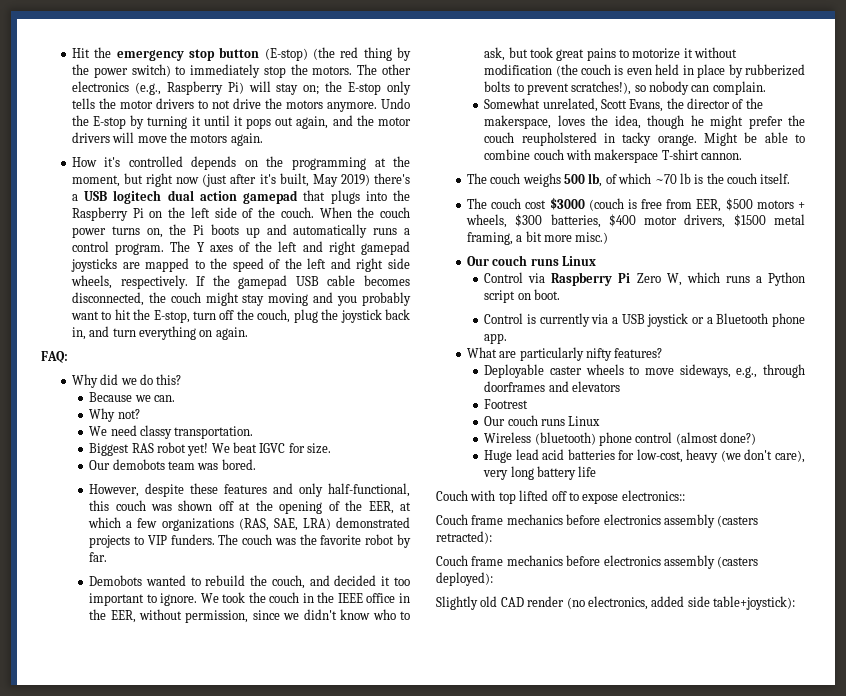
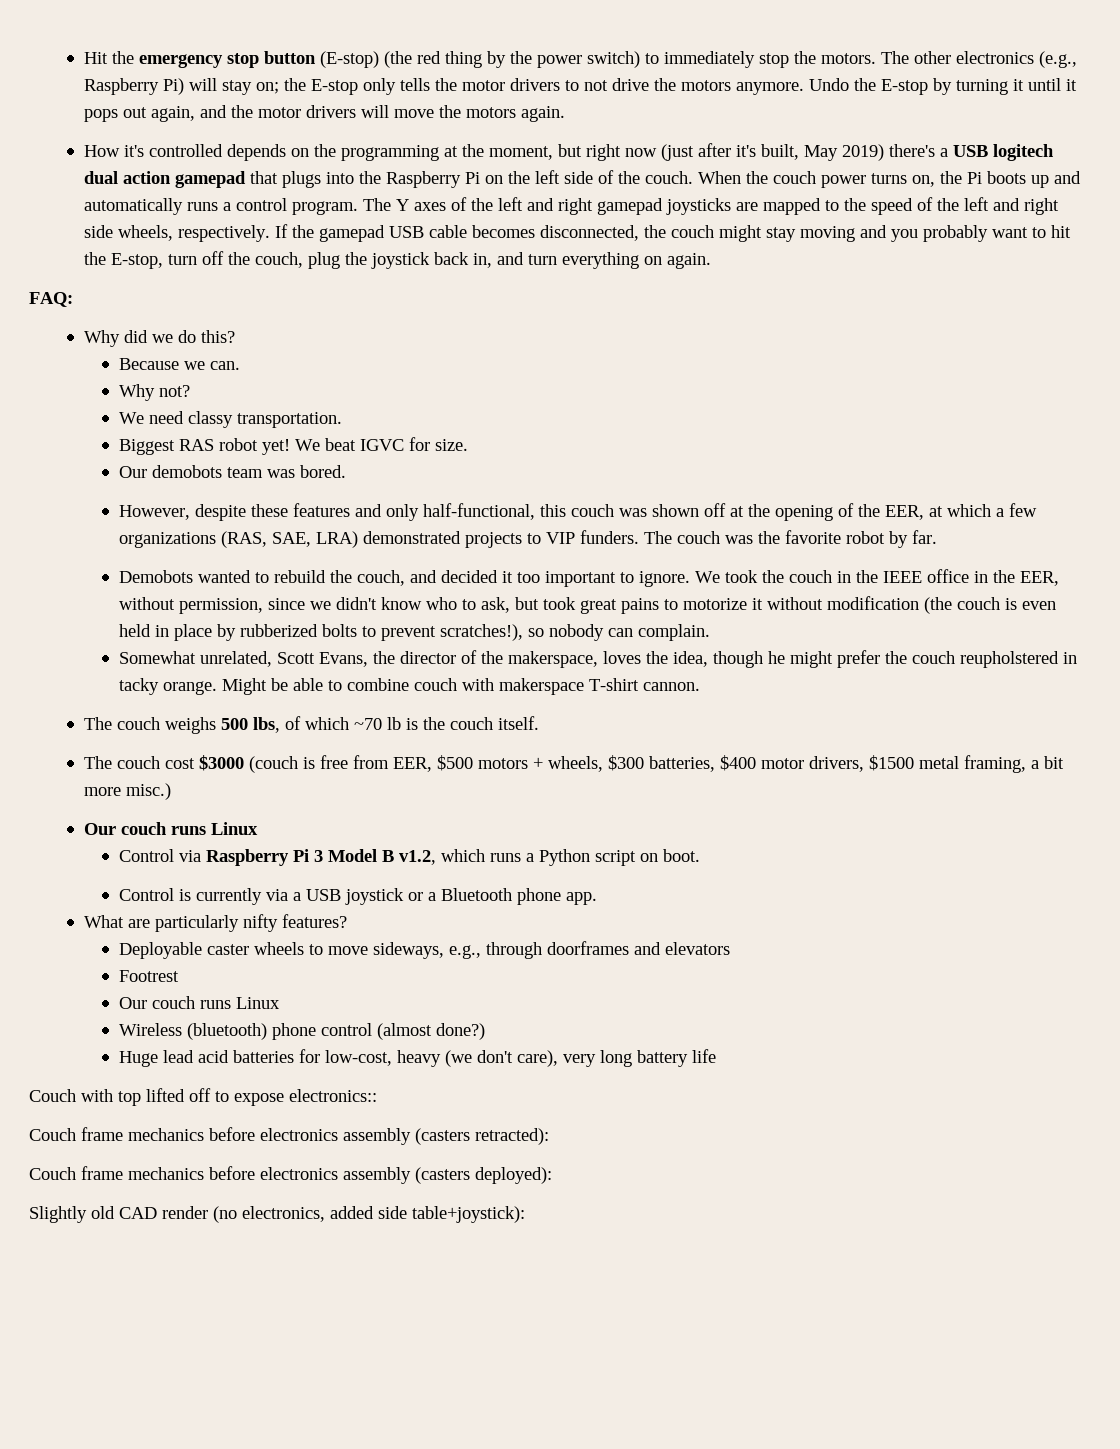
- The couch weighs 500 lb, of which ~70 lb is the couch itself.
+ The couch weighs 500 lbs, of which ~70 lb is the couch itself.
- Control via Raspberry Pi Zero W, which runs a Python script on boot.
+ Control via Raspberry Pi 3 Model B v1.2, which runs a Python script on boot.

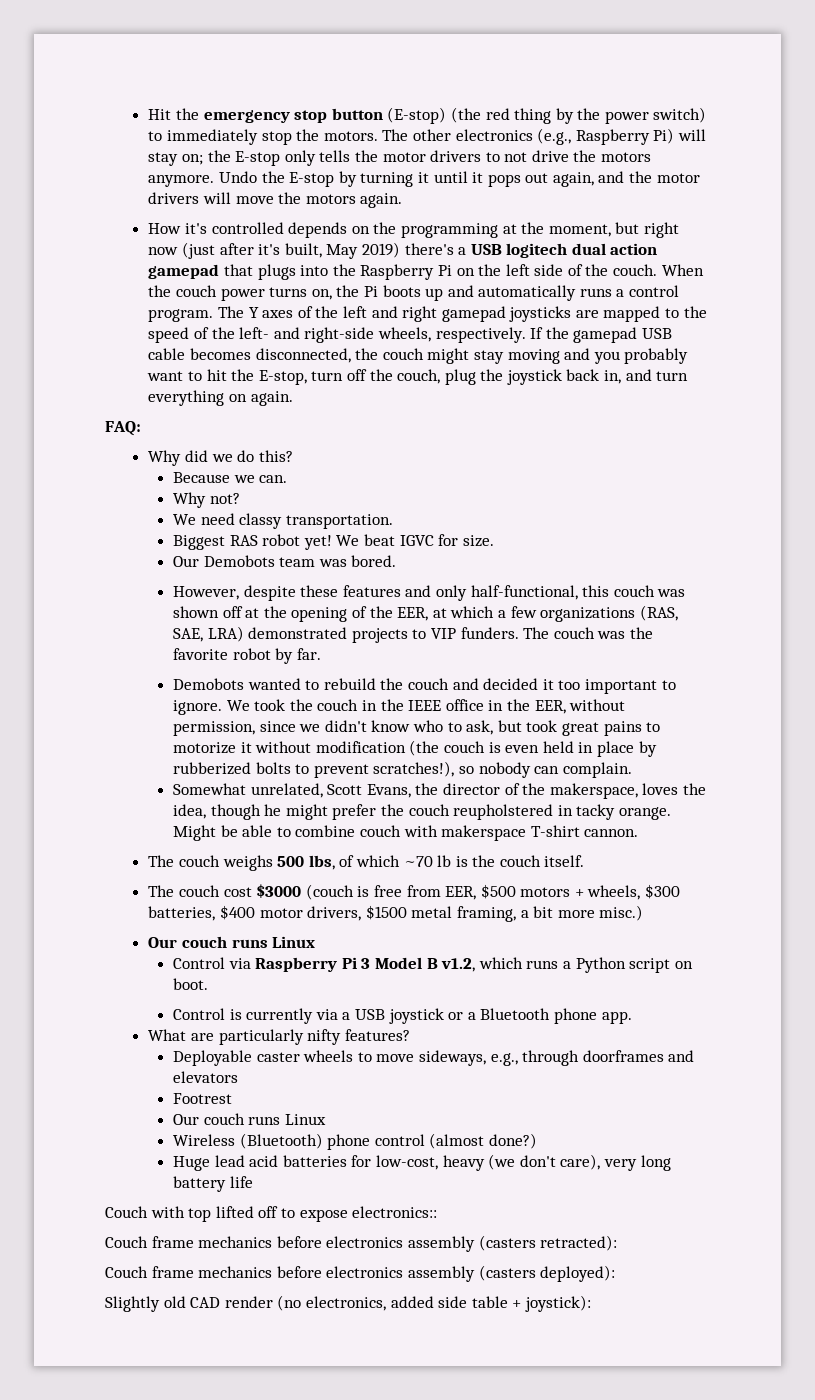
- The Y axes of the left and right gamepad joysticks are mapped to the speed of the left and right side wheels, respectively.
+ The Y axes of the left and right gamepad joysticks are mapped to the speed of the left- and right-side wheels, respectively.
- Our demobots team was bored.
+ Our Demobots team was bored.
- Demobots wanted to rebuild the couch, and decided it too important to ignore.
+ Demobots wanted to rebuild the couch and decided it too important to ignore.
- Wireless (bluetooth) phone control (almost done?)
+ Wireless (Bluetooth) phone control (almost done?)
- Slightly old CAD render (no electronics, added side table+joystick):
+ Slightly old CAD render (no electronics, added side table + joystick):

